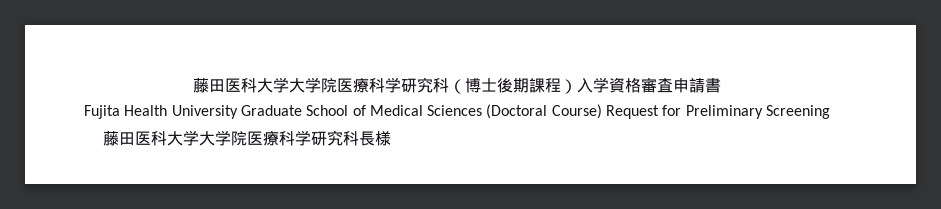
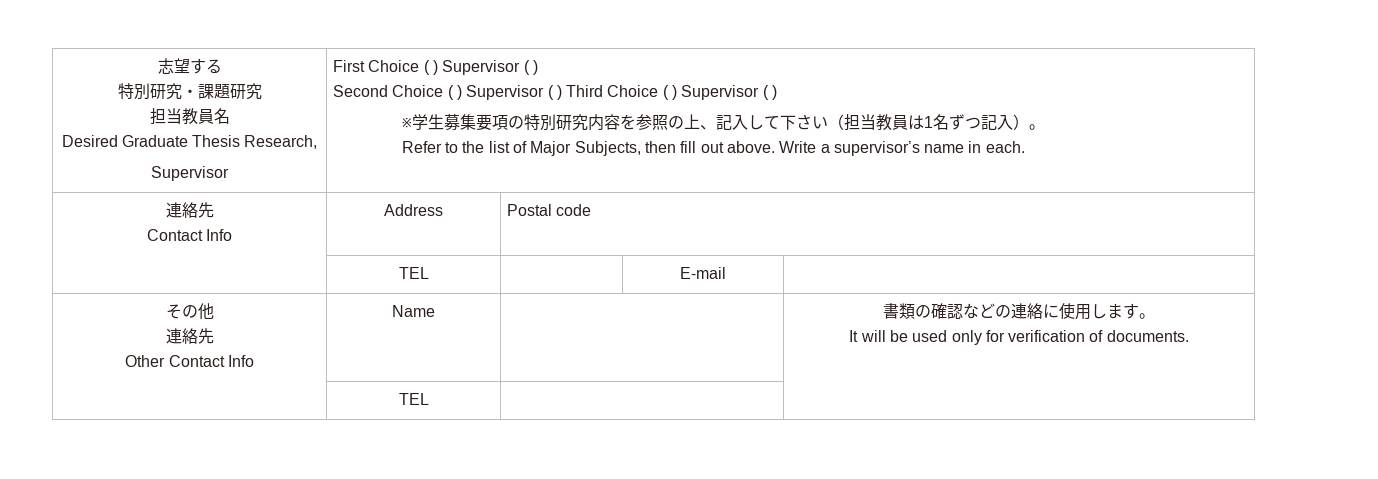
- 藤田医科大学大学院医療科学研究科（博士後期課程）入学資格審査申請書
- Fujita Health University Graduate School of Medical Sciences (Doctoral Course) Request for Preliminary Screening
- 藤田医科大学大学院医療科学研究科長様
+ 志望する
+ 特別研究・課題研究
+ 担当教員名
+ Desired Graduate Thesis Research,
+ Supervisor | First Choice ( ) Supervisor ( )
+ Second Choice ( ) Supervisor ( ) Third Choice ( ) Supervisor ( )
+ ※学生募集要項の特別研究内容を参照の上、記入して下さい（担当教員は1名ずつ記入）。
+ Refer to the list of Major Subjects, then fill out above. Write a supervisor’s name in each.
+ 連絡先
+ Contact Info | Address | Postal code
+ | TEL | | E-mail |
+ その他
+ 連絡先
+ Other Contact Info | Name | | 書類の確認などの連絡に使用します。
+ It will be used only for verification of documents.
+ | TEL | |

